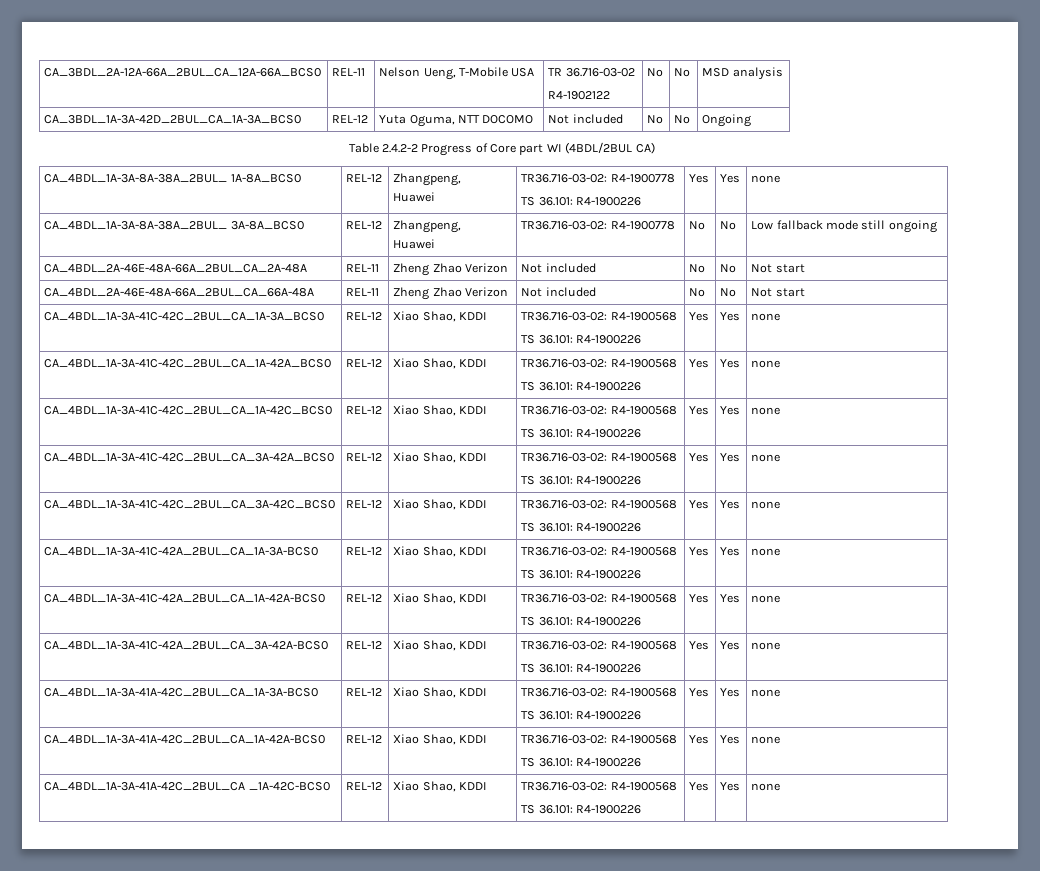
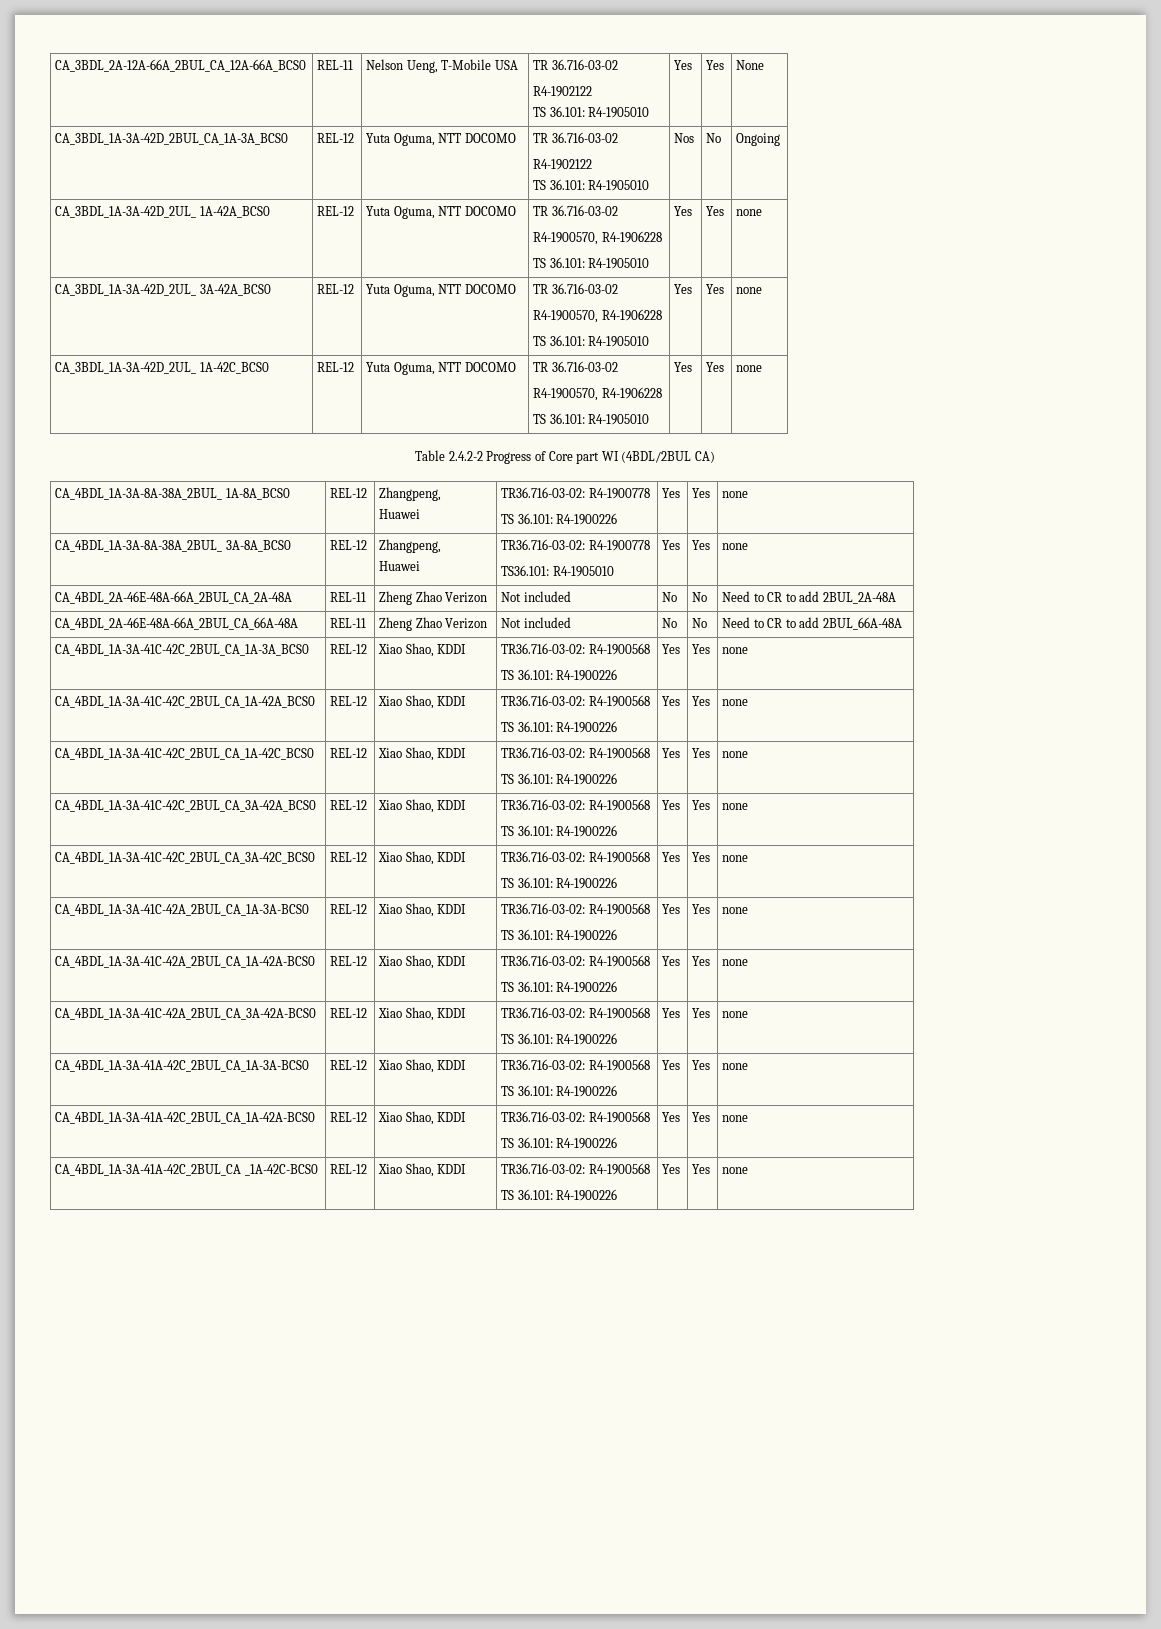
  CA_3BDL_2A-12A-66A_2BUL_CA_12A-66A_BCS0 | REL-11 | Nelson Ueng, T-Mobile USA | TR 36.716-03-02
- R4-1902122 | No | No | MSD analysis
+ R4-1902122
+ TS 36.101: R4-1905010 | Yes | Yes | None
- CA_3BDL_1A-3A-42D_2BUL_CA_1A-3A_BCS0 | REL-12 | Yuta Oguma, NTT DOCOMO | Not included | No | No | Ongoing
+ CA_3BDL_1A-3A-42D_2BUL_CA_1A-3A_BCS0 | REL-12 | Yuta Oguma, NTT DOCOMO | TR 36.716-03-02
+ R4-1902122
+ TS 36.101: R4-1905010 | Nos | No | Ongoing
+ CA_3BDL_1A-3A-42D_2UL_ 1A-42A_BCS0 | REL-12 | Yuta Oguma, NTT DOCOMO | TR 36.716-03-02
+ R4-1900570, R4-1906228
+ TS 36.101: R4-1905010 | Yes | Yes | none
+ CA_3BDL_1A-3A-42D_2UL_ 3A-42A_BCS0 | REL-12 | Yuta Oguma, NTT DOCOMO | TR 36.716-03-02
+ R4-1900570, R4-1906228
+ TS 36.101: R4-1905010 | Yes | Yes | none
+ CA_3BDL_1A-3A-42D_2UL_ 1A-42C_BCS0 | REL-12 | Yuta Oguma, NTT DOCOMO | TR 36.716-03-02
+ R4-1900570, R4-1906228
+ TS 36.101: R4-1905010 | Yes | Yes | none
  CA_4BDL_1A-3A-8A-38A_2BUL_ 3A-8A_BCS0 | REL-12 | Zhangpeng,
- Huawei | TR36.716-03-02: R4-1900778 | No | No | Low fallback mode still ongoing
+ Huawei | TR36.716-03-02: R4-1900778
+ TS36.101: R4-1905010 | Yes | Yes | none
- CA_4BDL_2A-46E-48A-66A_2BUL_CA_2A-48A | REL-11 | Zheng Zhao Verizon | Not included | No | No | Not start
+ CA_4BDL_2A-46E-48A-66A_2BUL_CA_2A-48A | REL-11 | Zheng Zhao Verizon | Not included | No | No | Need to CR to add 2BUL_2A-48A
- CA_4BDL_2A-46E-48A-66A_2BUL_CA_66A-48A | REL-11 | Zheng Zhao Verizon | Not included | No | No | Not start
+ CA_4BDL_2A-46E-48A-66A_2BUL_CA_66A-48A | REL-11 | Zheng Zhao Verizon | Not included | No | No | Need to CR to add 2BUL_66A-48A

